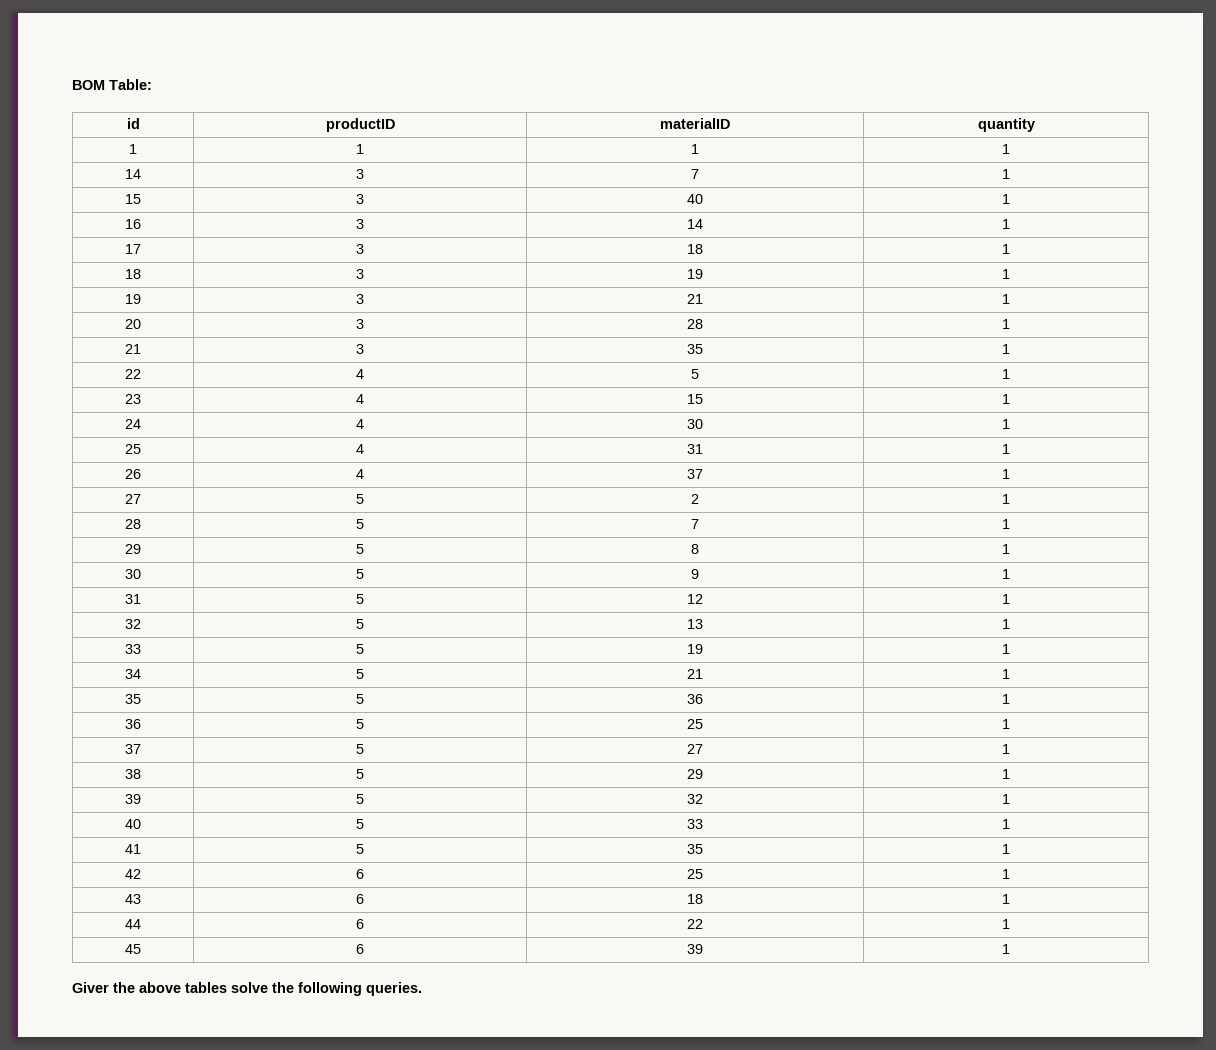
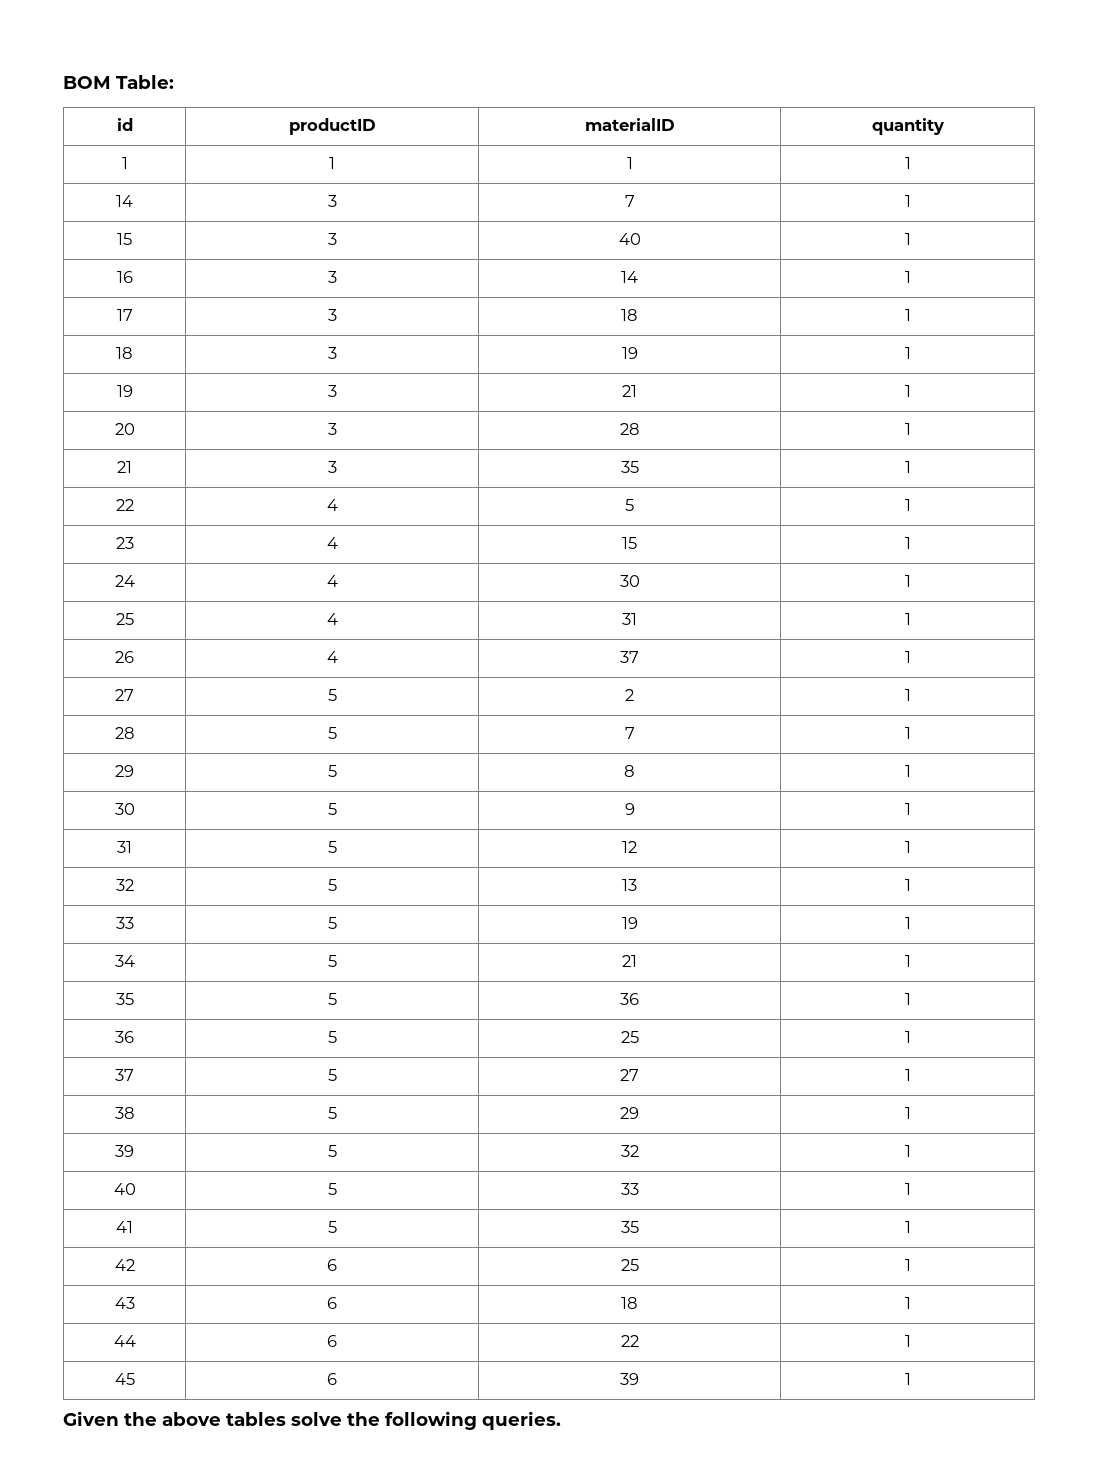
- Giver the above tables solve the following queries.
+ Given the above tables solve the following queries.

